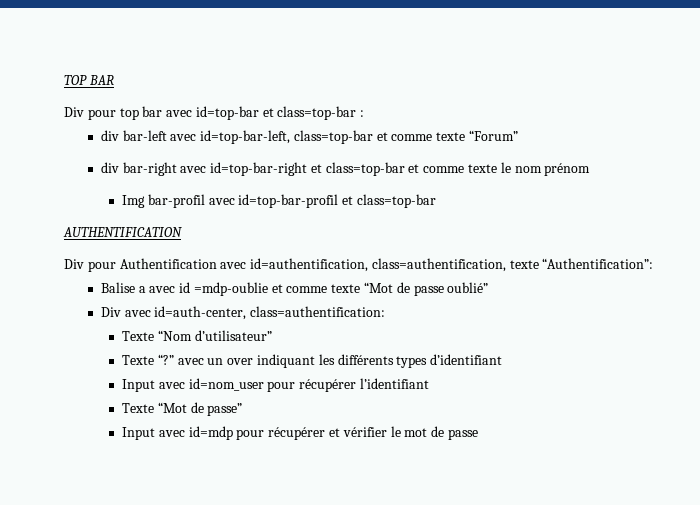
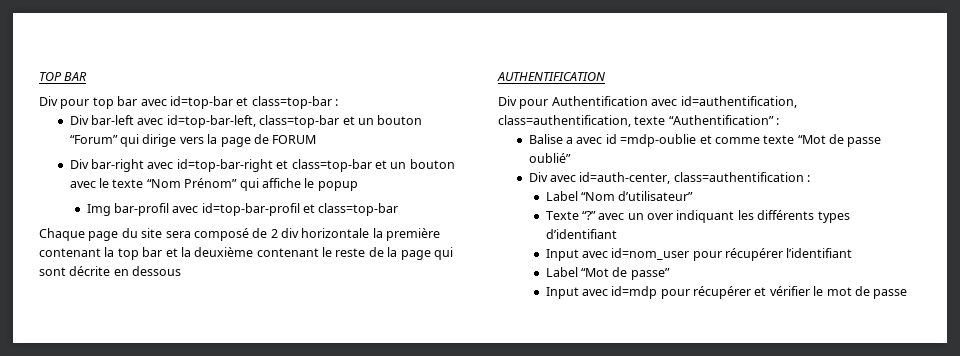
- div bar-left avec id=top-bar-left, class=top-bar et comme texte “Forum”
- div bar-right avec id=top-bar-right et class=top-bar et comme texte le nom prénom
+ Div bar-left avec id=top-bar-left, class=top-bar et un bouton “Forum” qui dirige vers la page de FORUM
+ Div bar-right avec id=top-bar-right et class=top-bar et un bouton avec le texte “Nom Prénom” qui affiche le popup
+ Chaque page du site sera composé de 2 div horizontale la première contenant la top bar et la deuxième contenant le reste de la page qui sont décrite en dessous
- Div pour Authentification avec id=authentification, class=authentification, texte “Authentification”:
+ Div pour Authentification avec id=authentification, class=authentification, texte “Authentification” :
- Div avec id=auth-center, class=authentification:
- Texte “Nom d’utilisateur”
+ Div avec id=auth-center, class=authentification :
+ Label “Nom d’utilisateur”
- Texte “Mot de passe”
+ Label “Mot de passe”

